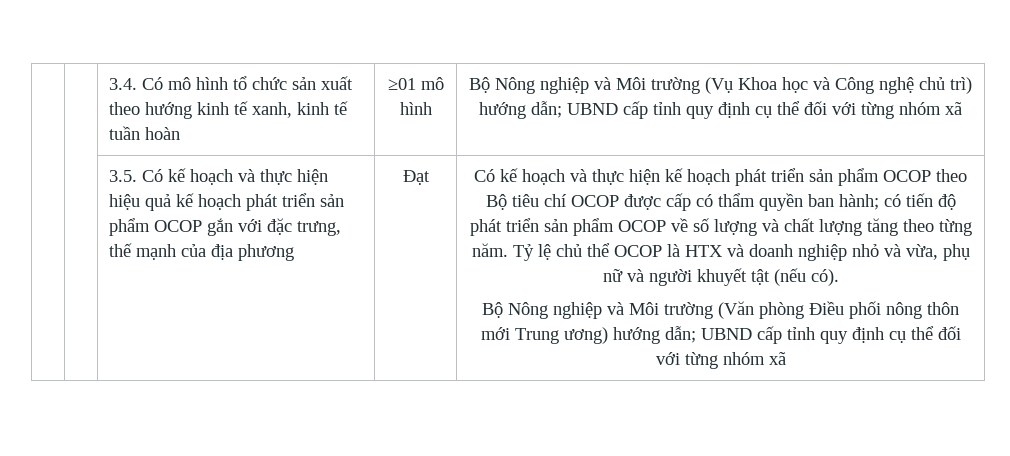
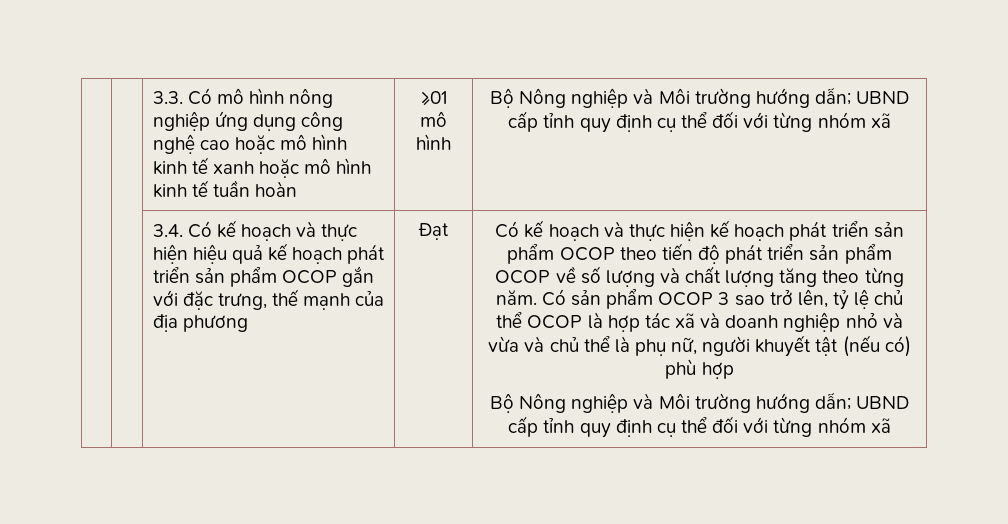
- 3.4. Có mô hình tổ chức sản xuất theo hướng kinh tế xanh, kinh tế tuần hoàn
+ 3.3. Có mô hình nông nghiệp ứng dụng công nghệ cao hoặc mô hình kinh tế xanh hoặc mô hình kinh tế tuần hoàn
- ≥01 mô hình | Bộ Nông nghiệp và Môi trường (Vụ Khoa học và Công nghệ chủ trì) hướng dẫn; UBND cấp tỉnh quy định cụ thể đối với từng nhóm xã
+ ≥01 mô hình | Bộ Nông nghiệp và Môi trường hướng dẫn; UBND cấp tỉnh quy định cụ thể đối với từng nhóm xã
- 3.5. Có kế hoạch và thực hiện hiệu quả kế hoạch phát triển sản phẩm OCOP gắn với đặc trưng, thế mạnh của địa phương
+ 3.4. Có kế hoạch và thực hiện hiệu quả kế hoạch phát triển sản phẩm OCOP gắn với đặc trưng, thế mạnh của địa phương
- Có kế hoạch và thực hiện kế hoạch phát triển sản phẩm OCOP theo Bộ tiêu chí OCOP được cấp có thẩm quyền ban hành; có tiến độ phát triển sản phẩm OCOP về số lượng và chất lượng tăng theo từng năm.
+ Có kế hoạch và thực hiện kế hoạch phát triển sản phẩm OCOP theo tiến độ phát triển sản phẩm OCOP về số lượng và chất lượng tăng theo từng năm.
- Tỷ lệ chủ thể OCOP là HTX và doanh nghiệp nhỏ và vừa, phụ nữ và người khuyết tật (nếu có).
- Bộ Nông nghiệp và Môi trường (Văn phòng Điều phối nông thôn mới Trung ương) hướng dẫn; UBND cấp tỉnh quy định cụ thể đối với từng nhóm xã
+ Có sản phẩm OCOP 3 sao trở lên, tỷ lệ chủ thể OCOP là hợp tác xã và doanh nghiệp nhỏ và vừa và chủ thể là phụ nữ, người khuyết tật (nếu có) phù hợp
+ Bộ Nông nghiệp và Môi trường hướng dẫn; UBND cấp tỉnh quy định cụ thể đối với từng nhóm xã

